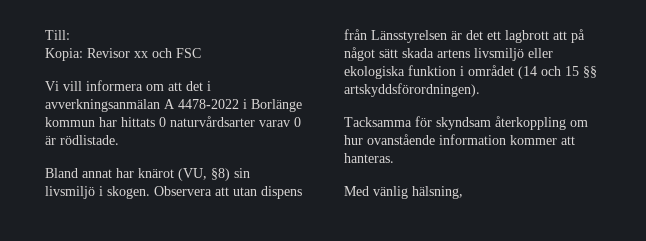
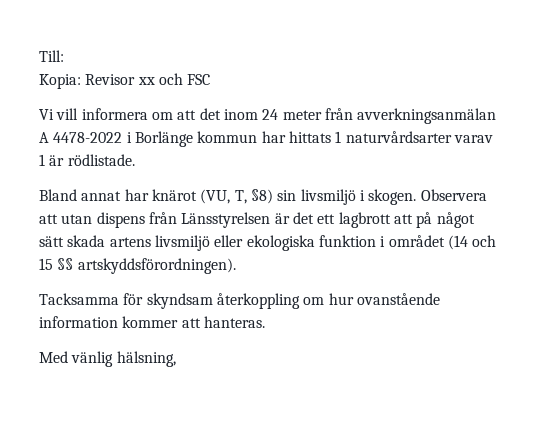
- Vi vill informera om att det i avverkningsanmälan A 4478-2022 i Borlänge kommun har hittats 0 naturvårdsarter varav 0 är rödlistade.
+ Vi vill informera om att det inom 24 meter från avverkningsanmälan A 4478-2022 i Borlänge kommun har hittats 1 naturvårdsarter varav 1 är rödlistade.
- Bland annat har knärot (VU, §8) sin livsmiljö i skogen.
+ Bland annat har knärot (VU, T, §8) sin livsmiljö i skogen.

